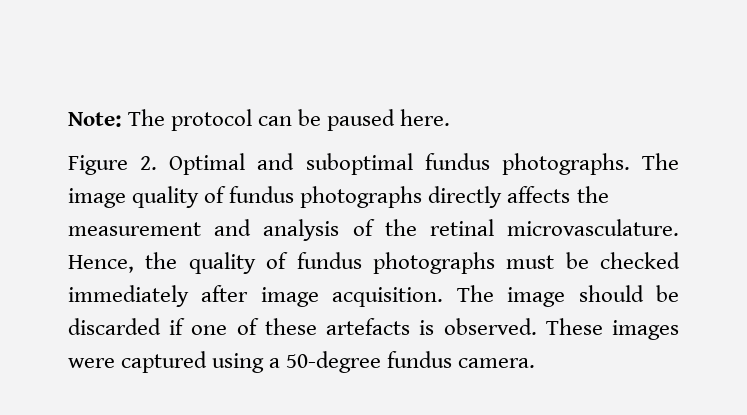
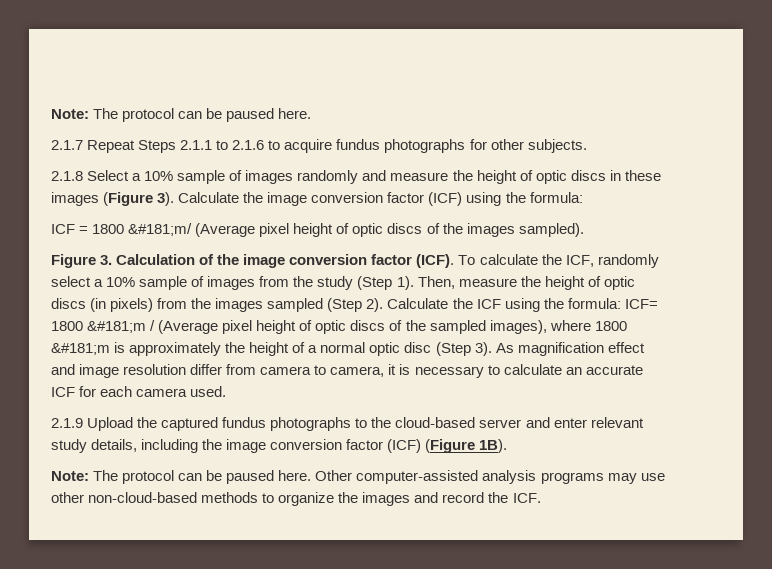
- Figure 2. Optimal and suboptimal fundus photographs. The image quality of fundus photographs directly affects the measurement and analysis of the retinal microvasculature. Hence, the quality of fundus photographs must be checked immediately after image acquisition. The image should be discarded if one of these artefacts is observed. These images were captured using a 50-degree fundus camera.
+ 2.1.7 Repeat Steps 2.1.1 to 2.1.6 to acquire fundus photographs for other subjects.
+ 2.1.8 Select a 10% sample of images randomly and measure the height of optic discs in these images (Figure 3). Calculate the image conversion factor (ICF) using the formula:
+ ICF = 1800 &#181;m/ (Average pixel height of optic discs of the images sampled).
+ Figure 3. Calculation of the image conversion factor (ICF). To calculate the ICF, randomly select a 10% sample of images from the study (Step 1). Then, measure the height of optic discs (in pixels) from the images sampled (Step 2). Calculate the ICF using the formula: ICF= 1800 &#181;m / (Average pixel height of optic discs of the sampled images), where 1800 &#181;m is approximately the height of a normal optic disc (Step 3). As magnification effect and image resolution differ from camera to camera, it is necessary to calculate an accurate ICF for each camera used.
+ 2.1.9 Upload the captured fundus photographs to the cloud-based server and enter relevant study details, including the image conversion factor (ICF) (Figure 1B).
+ Note: The protocol can be paused here. Other computer-assisted analysis programs may use other non-cloud-based methods to organize the images and record the ICF.

